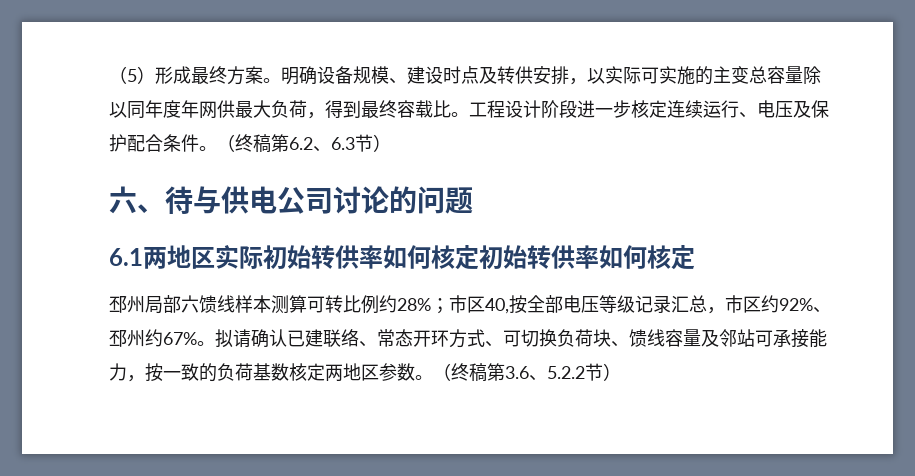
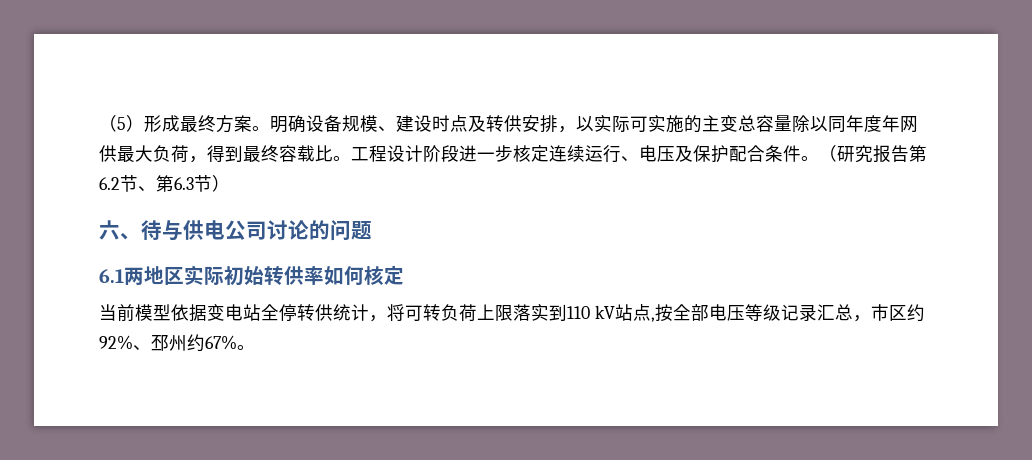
- （终稿第6.2、6.3节）
+ （研究报告第6.2节、第6.3节）
- 6.1两地区实际初始转供率如何核定初始转供率如何核定
- 邳州局部六馈线样本测算可转比例约28%；市区40,按全部电压等级记录汇总，市区约92%、邳州约67%。拟请确认已建联络、常态开环方式、可切换负荷块、馈线容量及邻站可承接能力，按一致的负荷基数核定两地区参数。（终稿第3.6、5.2.2节）
+ 6.1两地区实际初始转供率如何核定
+ 当前模型依据变电站全停转供统计，将可转负荷上限落实到110 kV站点,按全部电压等级记录汇总，市区约92%、邳州约67%。

